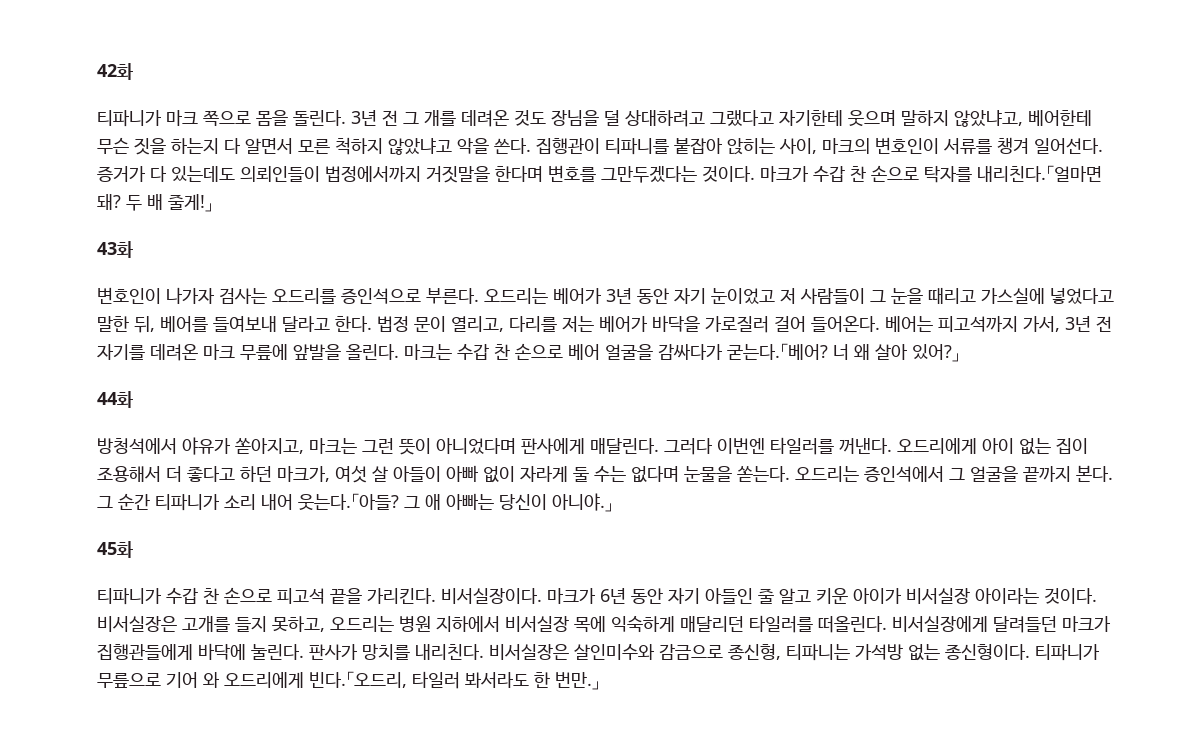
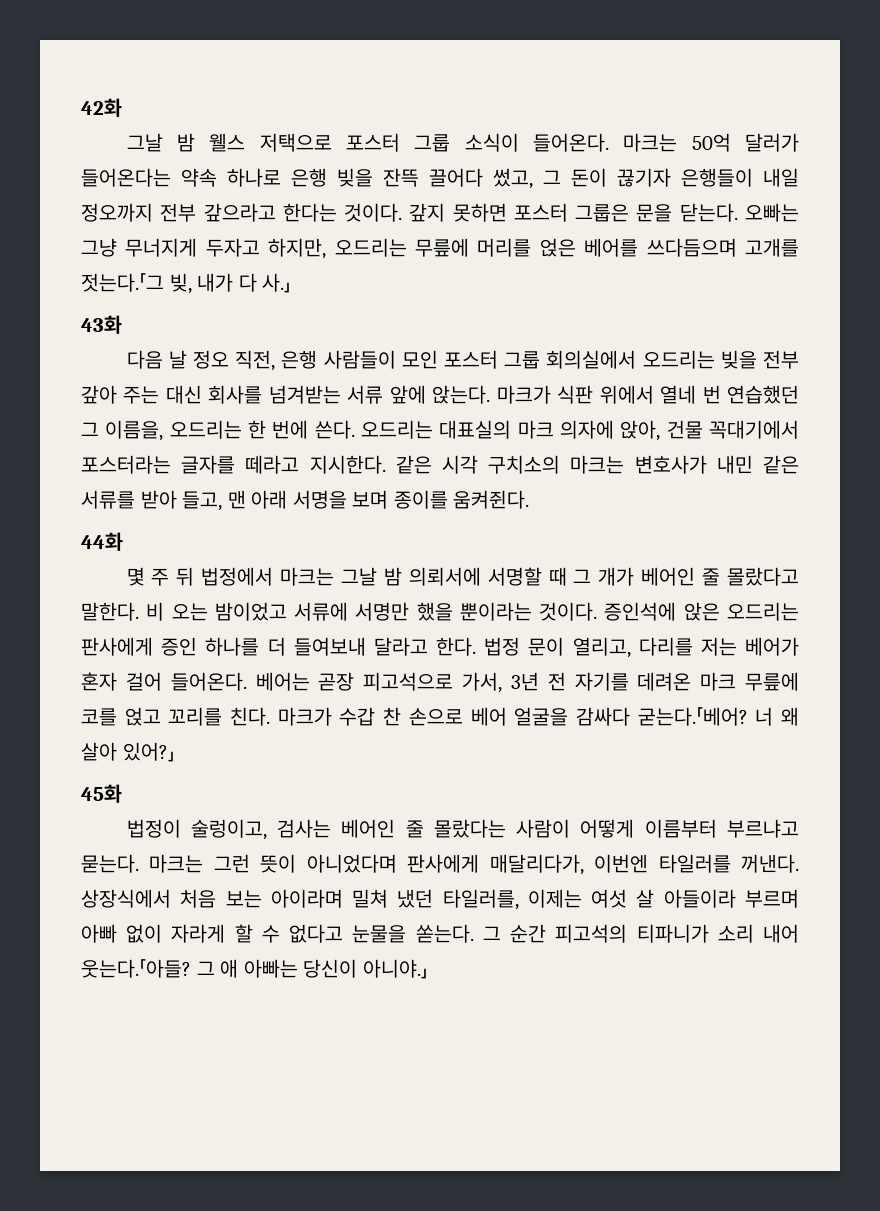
- 티파니가 마크 쪽으로 몸을 돌린다. 3년 전 그 개를 데려온 것도 장님을 덜 상대하려고 그랬다고 자기한테 웃으며 말하지 않았냐고, 베어한테 무슨 짓을 하는지 다 알면서 모른 척하지 않았냐고 악을 쓴다. 집행관이 티파니를 붙잡아 앉히는 사이, 마크의 변호인이 서류를 챙겨 일어선다. 증거가 다 있는데도 의뢰인들이 법정에서까지 거짓말을 한다며 변호를 그만두겠다는 것이다. 마크가 수갑 찬 손으로 탁자를 내리친다.「얼마면 돼? 두 배 줄게!」
+ 그날 밤 웰스 저택으로 포스터 그룹 소식이 들어온다. 마크는 50억 달러가 들어온다는 약속 하나로 은행 빚을 잔뜩 끌어다 썼고, 그 돈이 끊기자 은행들이 내일 정오까지 전부 갚으라고 한다는 것이다. 갚지 못하면 포스터 그룹은 문을 닫는다. 오빠는 그냥 무너지게 두자고 하지만, 오드리는 무릎에 머리를 얹은 베어를 쓰다듬으며 고개를 젓는다.「그 빚, 내가 다 사.」
  43화
- 변호인이 나가자 검사는 오드리를 증인석으로 부른다. 오드리는 베어가 3년 동안 자기 눈이었고 저 사람들이 그 눈을 때리고 가스실에 넣었다고 말한 뒤, 베어를 들여보내 달라고 한다.
+ 다음 날 정오 직전, 은행 사람들이 모인 포스터 그룹 회의실에서 오드리는 빚을 전부 갚아 주는 대신 회사를 넘겨받는 서류 앞에 앉는다. 마크가 식판 위에서 열네 번 연습했던 그 이름을, 오드리는 한 번에 쓴다. 오드리는 대표실의 마크 의자에 앉아, 건물 꼭대기에서 포스터라는 글자를 떼라고 지시한다. 같은 시각 구치소의 마크는 변호사가 내민 같은 서류를 받아 들고, 맨 아래 서명을 보며 종이를 움켜쥔다.
+ 44화
+ 몇 주 뒤 법정에서 마크는 그날 밤 의뢰서에 서명할 때 그 개가 베어인 줄 몰랐다고 말한다. 비 오는 밤이었고 서류에 서명만 했을 뿐이라는 것이다. 증인석에 앉은 오드리는 판사에게 증인 하나를 더 들여보내 달라고 한다.
- 법정 문이 열리고, 다리를 저는 베어가 바닥을 가로질러 걸어 들어온다.
+ 법정 문이 열리고, 다리를 저는 베어가 혼자 걸어 들어온다.
- 베어는 피고석까지 가서, 3년 전 자기를 데려온 마크 무릎에 앞발을 올린다. 마크는 수갑 찬 손으로 베어 얼굴을 감싸다가 굳는다.
+ 베어는 곧장 피고석으로 가서, 3년 전 자기를 데려온 마크 무릎에 코를 얹고 꼬리를 친다. 마크가 수갑 찬 손으로 베어 얼굴을 감싸다 굳는다.
- 44화
- 방청석에서 야유가 쏟아지고, 마크는 그런 뜻이 아니었다며 판사에게 매달린다. 그러다 이번엔 타일러를 꺼낸다.
+ 45화
+ 법정이 술렁이고, 검사는 베어인 줄 몰랐다는 사람이 어떻게 이름부터 부르냐고 묻는다. 마크는 그런 뜻이 아니었다며 판사에게 매달리다가, 이번엔 타일러를 꺼낸다.
- 오드리에게 아이 없는 집이 조용해서 더 좋다고 하던 마크가, 여섯 살 아들이 아빠 없이 자라게 둘 수는 없다며 눈물을 쏟는다. 오드리는 증인석에서 그 얼굴을 끝까지 본다.
+ 상장식에서 처음 보는 아이라며 밀쳐 냈던 타일러를, 이제는 여섯 살 아들이라 부르며 아빠 없이 자라게 할 수 없다고 눈물을 쏟는다.
- 그 순간 티파니가 소리 내어 웃는다.
+ 그 순간 피고석의 티파니가 소리 내어 웃는다.
- 45화
- 티파니가 수갑 찬 손으로 피고석 끝을 가리킨다. 비서실장이다. 마크가 6년 동안 자기 아들인 줄 알고 키운 아이가 비서실장 아이라는 것이다. 비서실장은 고개를 들지 못하고, 오드리는 병원 지하에서 비서실장 목에 익숙하게 매달리던 타일러를 떠올린다. 비서실장에게 달려들던 마크가 집행관들에게 바닥에 눌린다. 판사가 망치를 내리친다. 비서실장은 살인미수와 감금으로 종신형, 티파니는 가석방 없는 종신형이다. 티파니가 무릎으로 기어 와 오드리에게 빈다.「오드리, 타일러 봐서라도 한 번만.」

